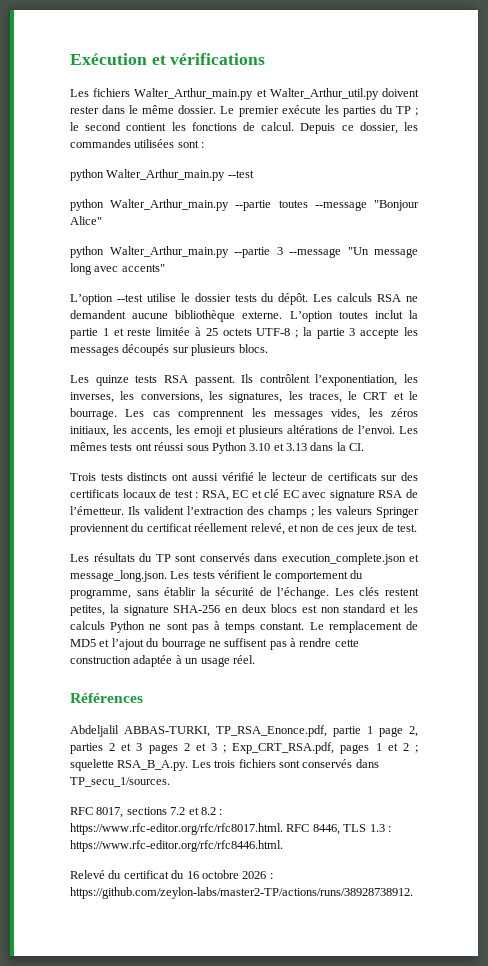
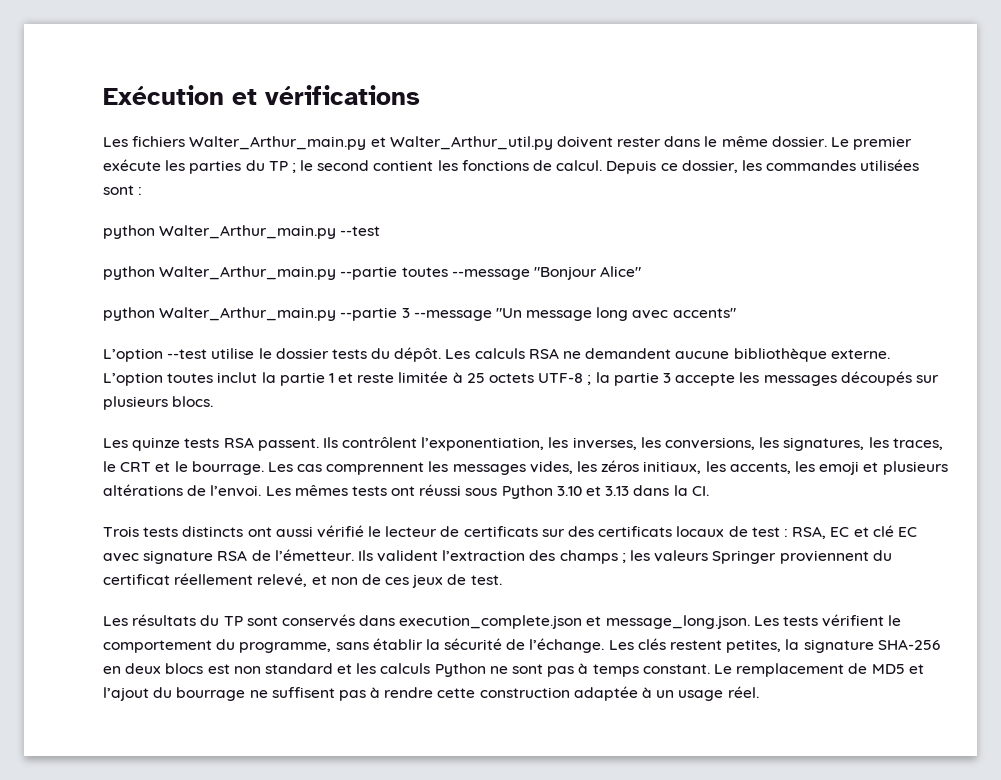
- Références
- Abdeljalil ABBAS-TURKI, TP_RSA_Enonce.pdf, partie 1 page 2, parties 2 et 3 pages 2 et 3 ; Exp_CRT_RSA.pdf, pages 1 et 2 ; squelette RSA_B_A.py. Les trois fichiers sont conservés dans TP_secu_1/sources.
- RFC 8017, sections 7.2 et 8.2 : https://www.rfc-editor.org/rfc/rfc8017.html. RFC 8446, TLS 1.3 : https://www.rfc-editor.org/rfc/rfc8446.html.
- Relevé du certificat du 16 octobre 2026 : https://github.com/zeylon-labs/master2-TP/actions/runs/38928738912.

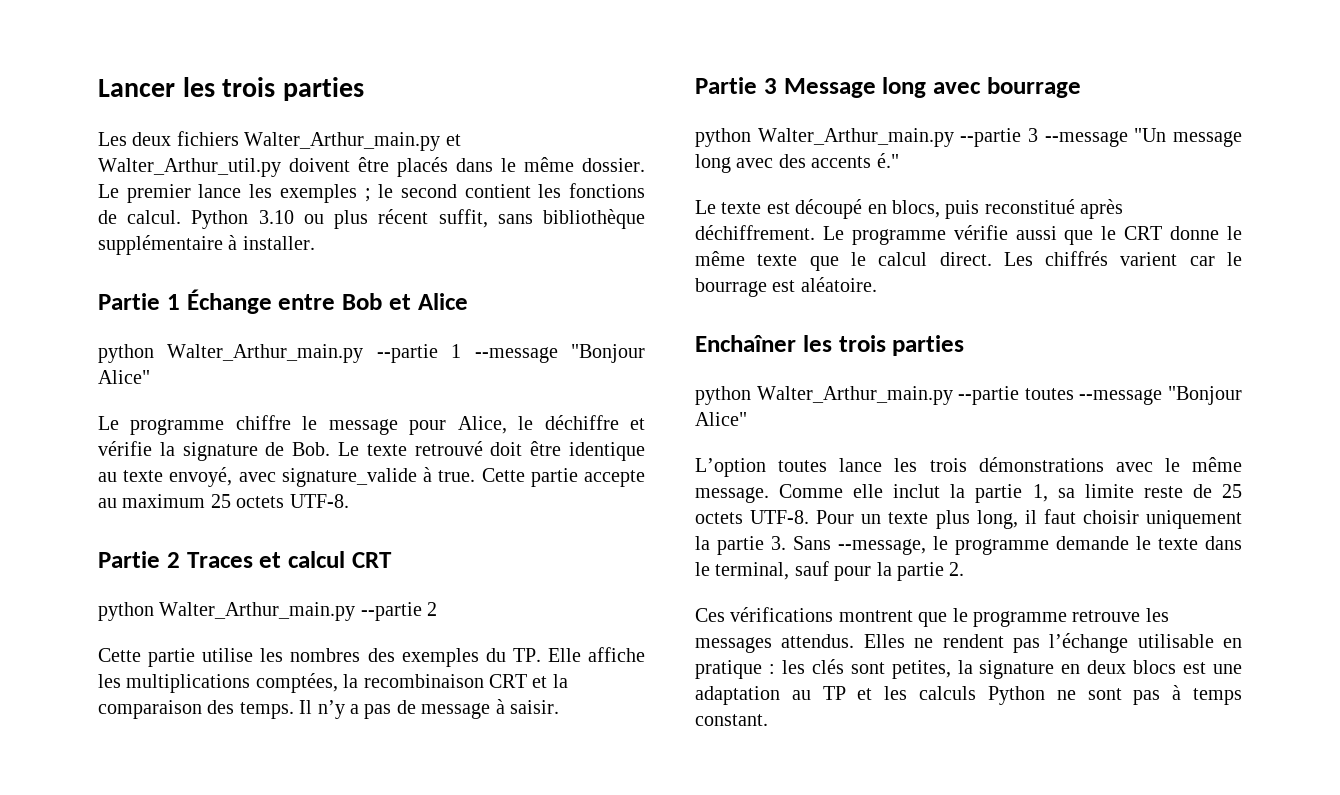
- Exécution et vérifications
- Les fichiers Walter_Arthur_main.py et Walter_Arthur_util.py doivent rester dans le même dossier.
+ Lancer les trois parties
+ Les deux fichiers Walter_Arthur_main.py et Walter_Arthur_util.py doivent être placés dans le même dossier.
- Le premier exécute les parties du TP ; le second contient les fonctions de calcul.
+ Le premier lance les exemples ; le second contient les fonctions de calcul.
- Depuis ce dossier, les commandes utilisées sont :
- python Walter_Arthur_main.py --test
- python Walter_Arthur_main.py --partie toutes --message "Bonjour Alice"
+ Python 3.10 ou plus récent suffit, sans bibliothèque supplémentaire à installer.
+ Partie 1 Échange entre Bob et Alice
+ python Walter_Arthur_main.py --partie 1 --message "Bonjour Alice"
+ Le programme chiffre le message pour Alice, le déchiffre et vérifie la signature de Bob. Le texte retrouvé doit être identique au texte envoyé, avec signature_valide à true. Cette partie accepte au maximum 25 octets UTF-8.
+ Partie 2 Traces et calcul CRT
+ python Walter_Arthur_main.py --partie 2
+ Cette partie utilise les nombres des exemples du TP. Elle affiche les multiplications comptées, la recombinaison CRT et la comparaison des temps. Il n’y a pas de message à saisir.
+ Partie 3 Message long avec bourrage
- python Walter_Arthur_main.py --partie 3 --message "Un message long avec accents"
- L’option --test utilise le dossier tests du dépôt. Les calculs RSA ne demandent aucune bibliothèque externe. L’option toutes inclut la partie 1 et reste limitée à 25 octets UTF-8 ; la partie 3 accepte les messages découpés sur plusieurs blocs.
- Les quinze tests RSA passent. Ils contrôlent l’exponentiation, les inverses, les conversions, les signatures, les traces, le CRT et le bourrage. Les cas comprennent les messages vides, les zéros initiaux, les accents, les emoji et plusieurs altérations de l’envoi. Les mêmes tests ont réussi sous Python 3.10 et 3.13 dans la CI.
- Trois tests distincts ont aussi vérifié le lecteur de certificats sur des certificats locaux de test : RSA, EC et clé EC avec signature RSA de l’émetteur. Ils valident l’extraction des champs ; les valeurs Springer proviennent du certificat réellement relevé, et non de ces jeux de test.
- Les résultats du TP sont conservés dans execution_complete.json et message_long.json. Les tests vérifient le comportement du programme, sans établir la sécurité de l’échange. Les clés restent petites, la signature SHA-256 en deux blocs est non standard et les calculs Python ne sont pas à temps constant. Le remplacement de MD5 et l’ajout du bourrage ne suffisent pas à rendre cette construction adaptée à un usage réel.
+ python Walter_Arthur_main.py --partie 3 --message "Un message long avec des accents é."
+ Le texte est découpé en blocs, puis reconstitué après déchiffrement. Le programme vérifie aussi que le CRT donne le même texte que le calcul direct. Les chiffrés varient car le bourrage est aléatoire.
+ Enchaîner les trois parties
+ python Walter_Arthur_main.py --partie toutes --message "Bonjour Alice"
+ L’option toutes lance les trois démonstrations avec le même message. Comme elle inclut la partie 1, sa limite reste de 25 octets UTF-8. Pour un texte plus long, il faut choisir uniquement la partie 3. Sans --message, le programme demande le texte dans le terminal, sauf pour la partie 2.
+ Ces vérifications montrent que le programme retrouve les messages attendus. Elles ne rendent pas l’échange utilisable en pratique : les clés sont petites, la signature en deux blocs est une adaptation au TP et les calculs Python ne sont pas à temps constant.

